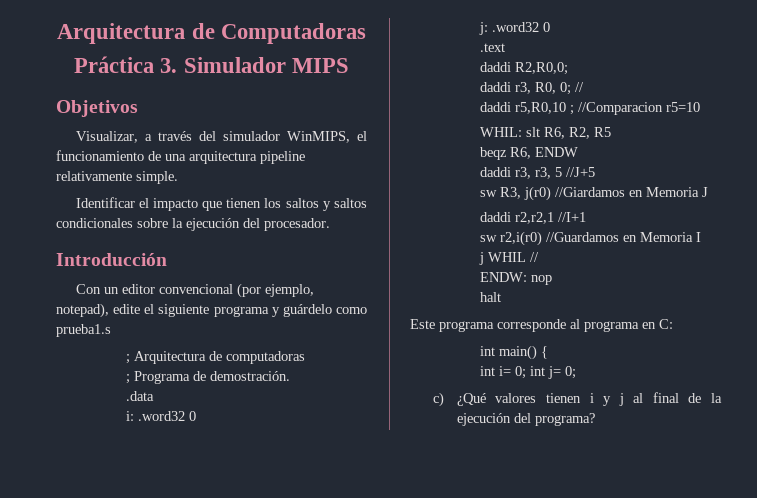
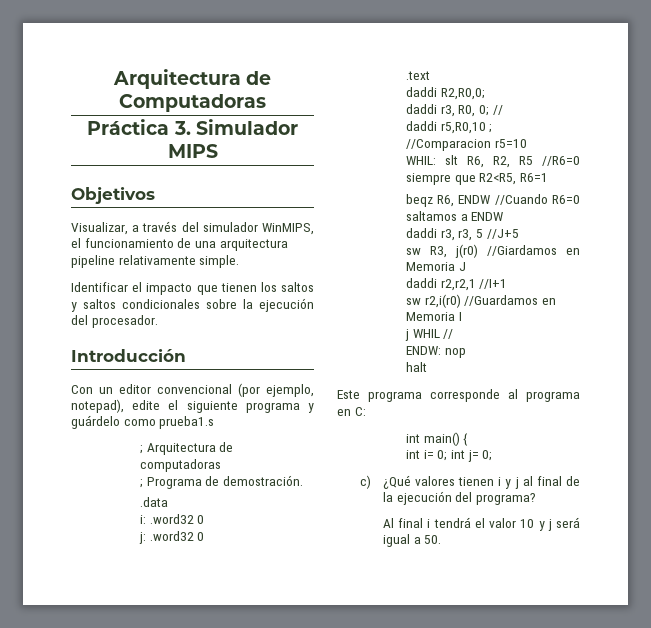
- WHIL: slt R6, R2, R5
- beqz R6, ENDW
+ WHIL: slt R6, R2, R5 //R6=0 siempre que R2<R5, R6=1
+ beqz R6, ENDW //Cuando R6=0 saltamos a ENDW
+ Al final i tendrá el valor 10 y j será igual a 50.

